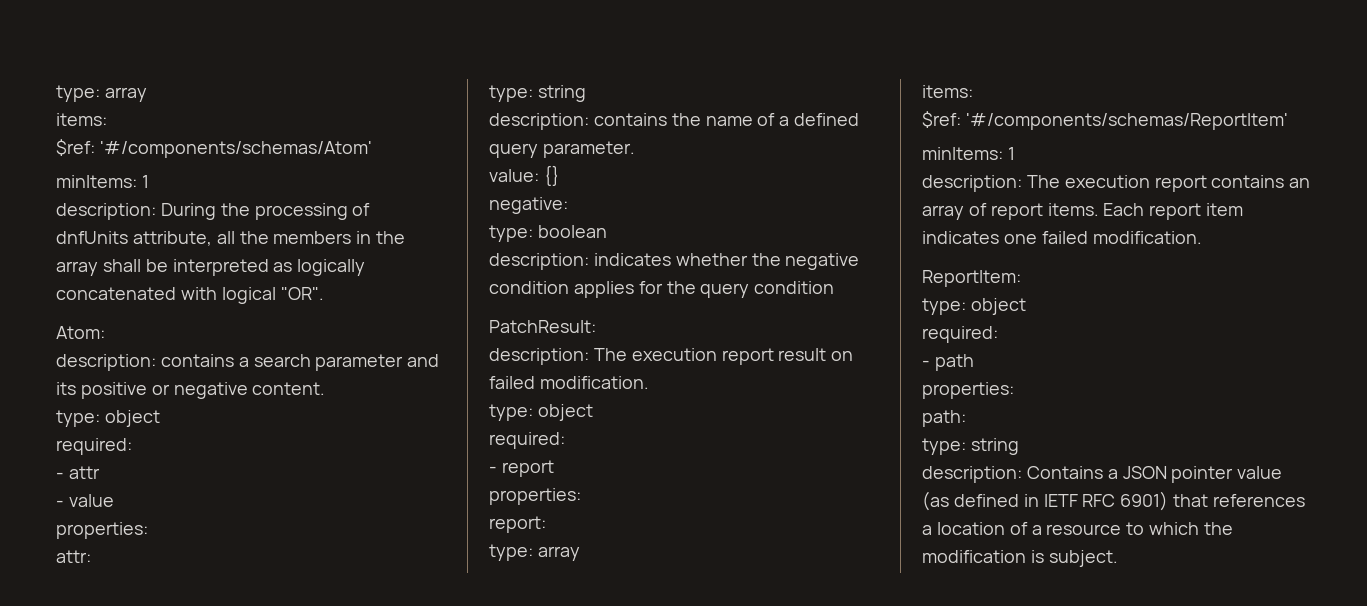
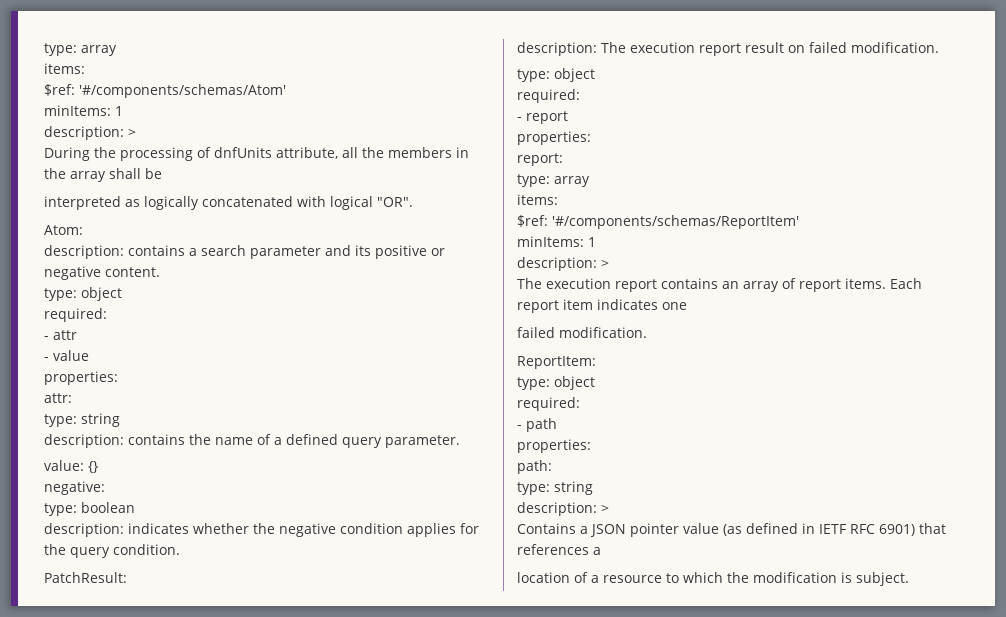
  $ref: '#/components/schemas/Atom'
  minItems: 1
- description: During the processing of dnfUnits attribute, all the members in the array shall be interpreted as logically concatenated with logical "OR".
+ description: >
+ During the processing of dnfUnits attribute, all the members in the array shall be
+ interpreted as logically concatenated with logical "OR".
- description: indicates whether the negative condition applies for the query condition
+ description: indicates whether the negative condition applies for the query condition.
  $ref: '#/components/schemas/ReportItem'
  minItems: 1
- description: The execution report contains an array of report items.
+ description: >
+ The execution report contains an array of report items.
- Each report item indicates one failed modification.
+ Each report item indicates one
+ failed modification.
  path:
  type: string
- description: Contains a JSON pointer value (as defined in IETF RFC 6901) that references a location of a resource to which the modification is subject.
+ description: >
+ Contains a JSON pointer value (as defined in IETF RFC 6901) that references a
+ location of a resource to which the modification is subject.

